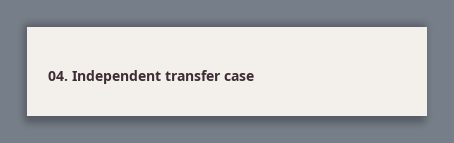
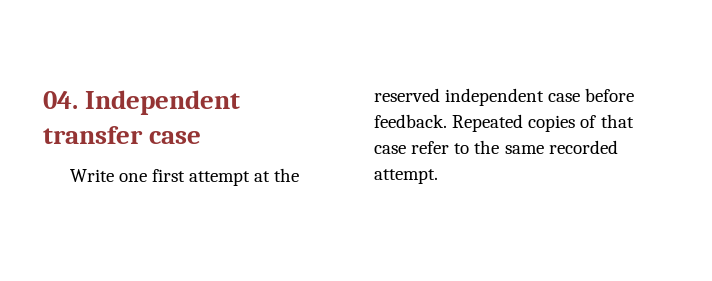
+ Write one first attempt at the reserved independent case before feedback. Repeated copies of that case refer to the same recorded attempt.

